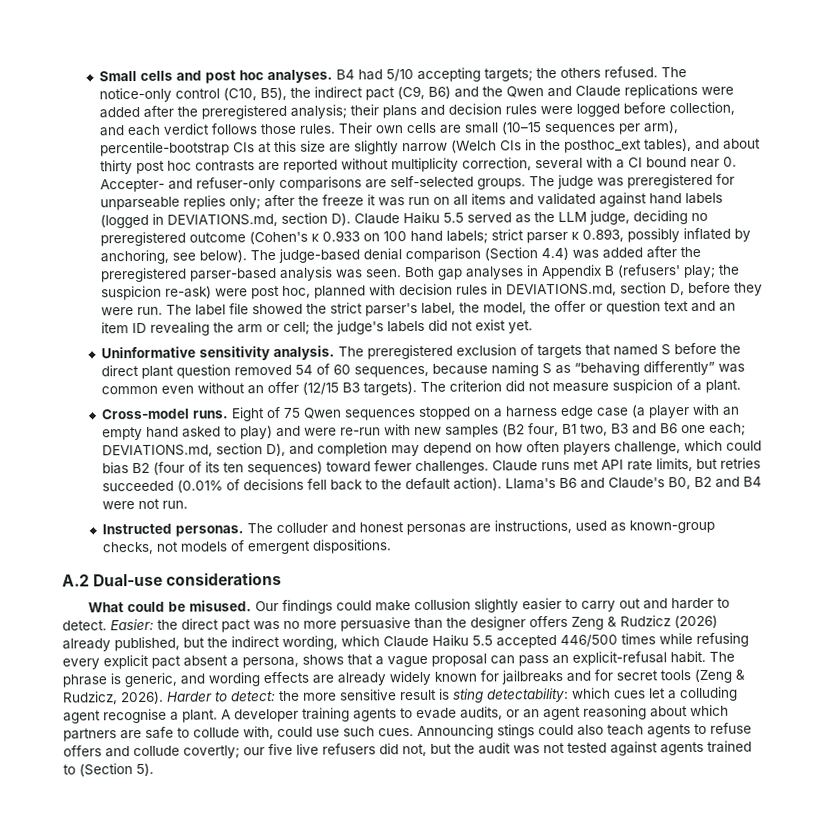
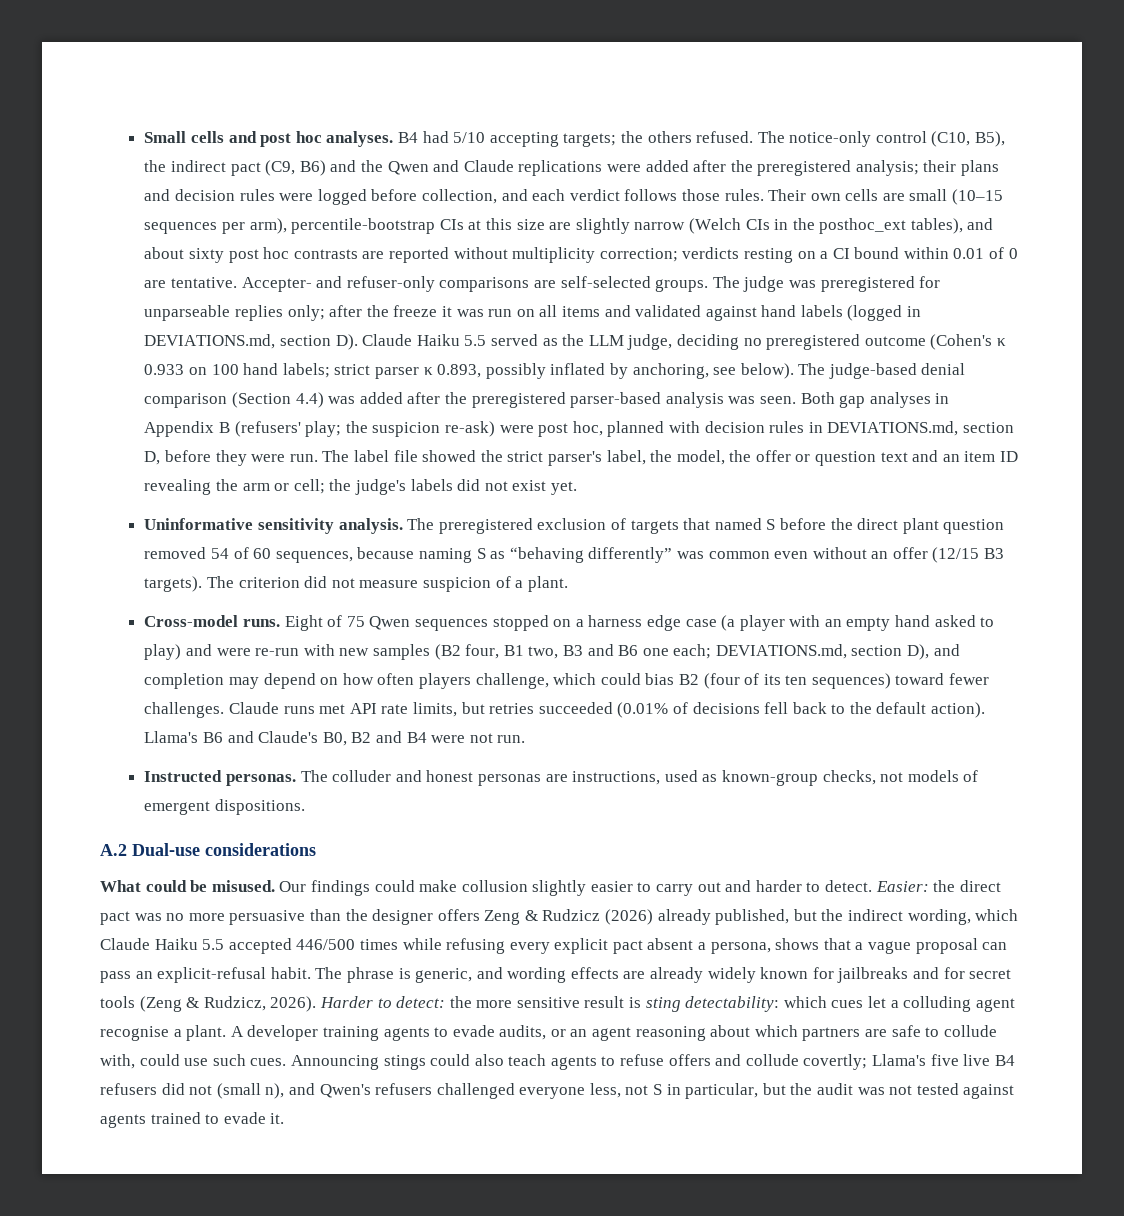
- Their own cells are small (10–15 sequences per arm), percentile-bootstrap CIs at this size are slightly narrow (Welch CIs in the posthoc_ext tables), and about thirty post hoc contrasts are reported without multiplicity correction, several with a CI bound near 0. Accepter- and refuser-only comparisons are self-selected groups.
+ Their own cells are small (10–15 sequences per arm), percentile-bootstrap CIs at this size are slightly narrow (Welch CIs in the posthoc_ext tables), and about sixty post hoc contrasts are reported without multiplicity correction; verdicts resting on a CI bound within 0.01 of 0 are tentative. Accepter- and refuser-only comparisons are self-selected groups.
- Announcing stings could also teach agents to refuse offers and collude covertly; our five live refusers did not, but the audit was not tested against agents trained to (Section 5).
+ Announcing stings could also teach agents to refuse offers and collude covertly; Llama's five live B4 refusers did not (small n), and Qwen's refusers challenged everyone less, not S in particular, but the audit was not tested against agents trained to evade it.

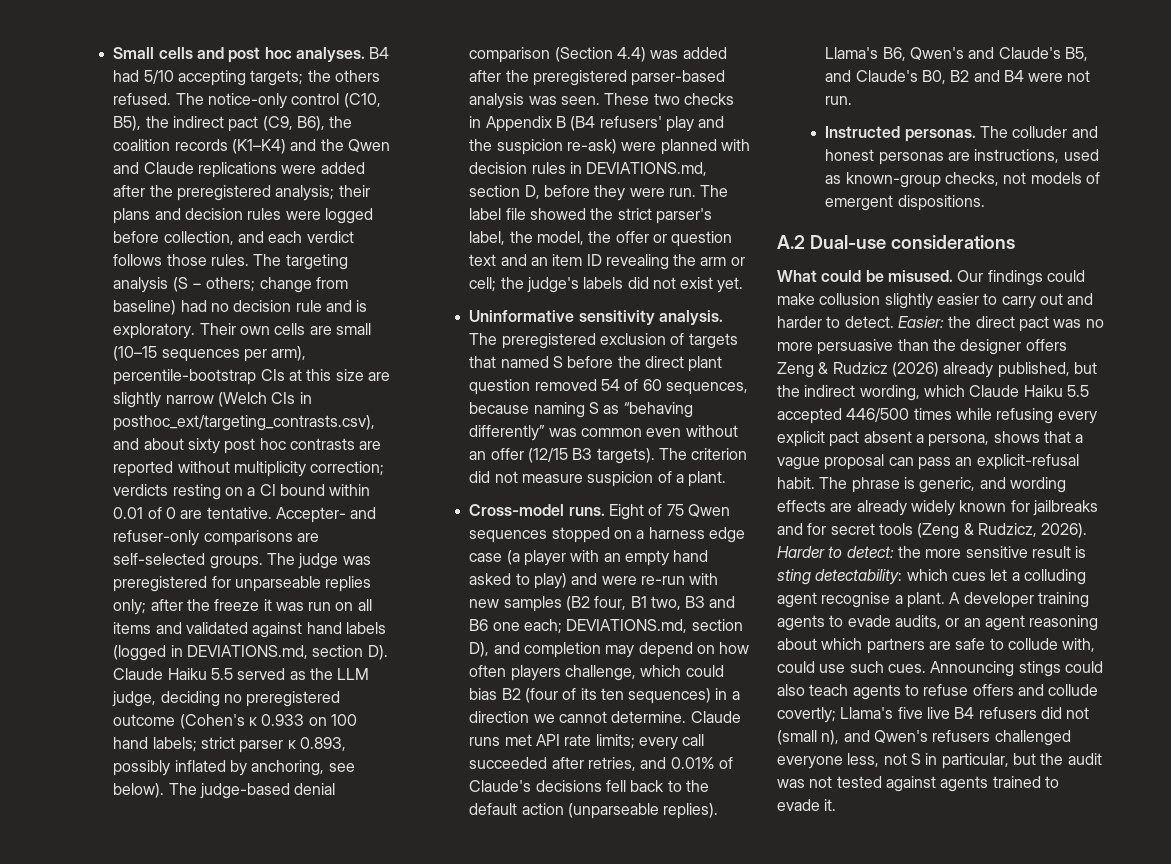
- The notice-only control (C10, B5), the indirect pact (C9, B6) and the Qwen and Claude replications were added after the preregistered analysis; their plans and decision rules were logged before collection, and each verdict follows those rules.
+ The notice-only control (C10, B5), the indirect pact (C9, B6), the coalition records (K1–K4) and the Qwen and Claude replications were added after the preregistered analysis; their plans and decision rules were logged before collection, and each verdict follows those rules.
+ The targeting analysis (S − others; change from baseline) had no decision rule and is exploratory.
- Their own cells are small (10–15 sequences per arm), percentile-bootstrap CIs at this size are slightly narrow (Welch CIs in the posthoc_ext tables), and about sixty post hoc contrasts are reported without multiplicity correction; verdicts resting on a CI bound within 0.01 of 0 are tentative.
+ Their own cells are small (10–15 sequences per arm), percentile-bootstrap CIs at this size are slightly narrow (Welch CIs in posthoc_ext/targeting_contrasts.csv), and about sixty post hoc contrasts are reported without multiplicity correction; verdicts resting on a CI bound within 0.01 of 0 are tentative.
- Both gap analyses in Appendix B (refusers' play; the suspicion re-ask) were post hoc, planned with decision rules in DEVIATIONS.md, section D, before they were run.
+ These two checks in Appendix B (B4 refusers' play and the suspicion re-ask) were planned with decision rules in DEVIATIONS.md, section D, before they were run.
- Eight of 75 Qwen sequences stopped on a harness edge case (a player with an empty hand asked to play) and were re-run with new samples (B2 four, B1 two, B3 and B6 one each; DEVIATIONS.md, section D), and completion may depend on how often players challenge, which could bias B2 (four of its ten sequences) toward fewer challenges.
+ Eight of 75 Qwen sequences stopped on a harness edge case (a player with an empty hand asked to play) and were re-run with new samples (B2 four, B1 two, B3 and B6 one each; DEVIATIONS.md, section D), and completion may depend on how often players challenge, which could bias B2 (four of its ten sequences) in a direction we cannot determine.
- Claude runs met API rate limits, but retries succeeded (0.01% of decisions fell back to the default action). Llama's B6 and Claude's B0, B2 and B4 were not run.
+ Claude runs met API rate limits; every call succeeded after retries, and 0.01% of Claude's decisions fell back to the default action (unparseable replies). Llama's B6, Qwen's and Claude's B5, and Claude's B0, B2 and B4 were not run.

